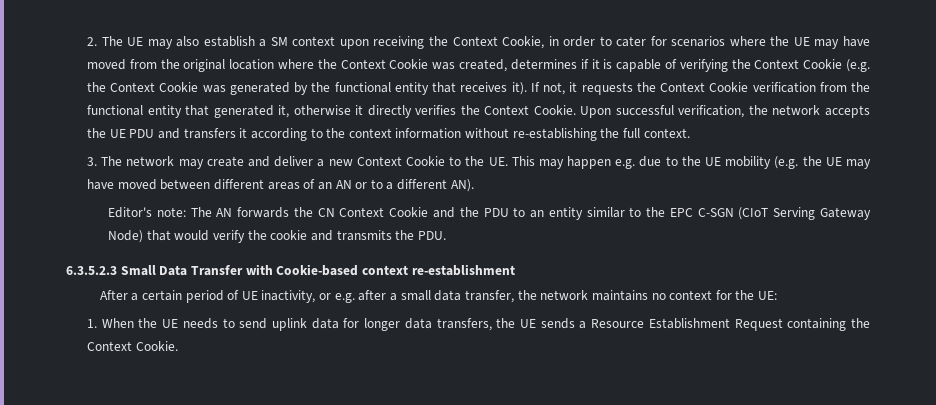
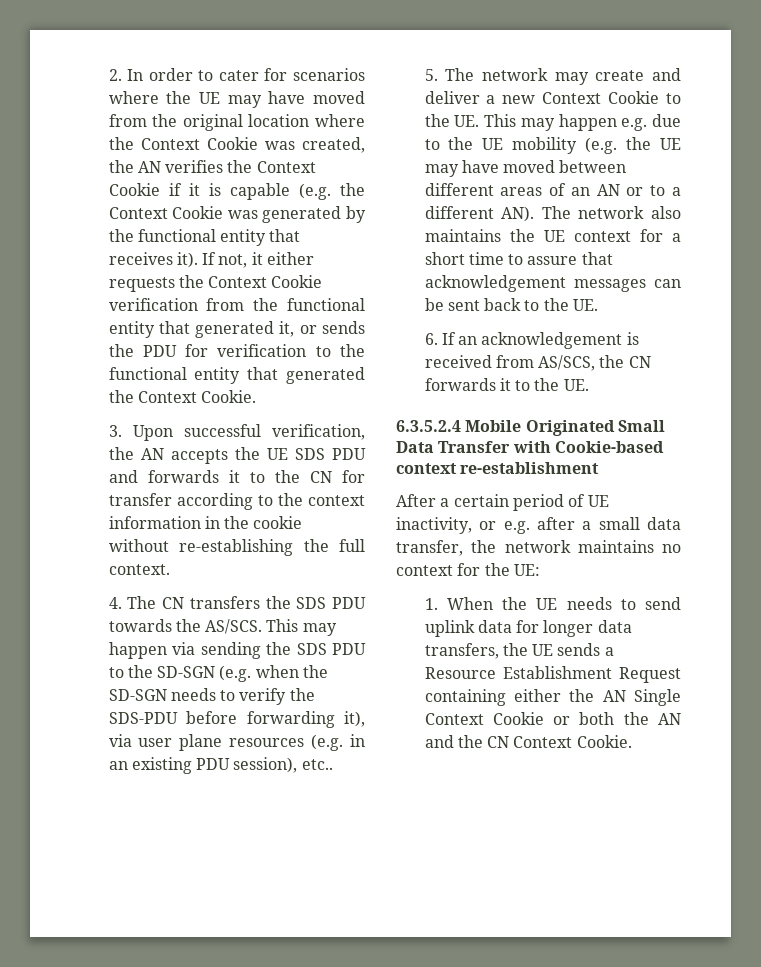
- 2. The UE may also establish a SM context upon receiving the Context Cookie, in order to cater for scenarios where the UE may have moved from the original location where the Context Cookie was created, determines if it is capable of verifying the Context Cookie (e.g. the Context Cookie was generated by the functional entity that receives it).
+ 2. In order to cater for scenarios where the UE may have moved from the original location where the Context Cookie was created, the AN verifies the Context Cookie if it is capable (e.g. the Context Cookie was generated by the functional entity that receives it).
- If not, it requests the Context Cookie verification from the functional entity that generated it, otherwise it directly verifies the Context Cookie. Upon successful verification, the network accepts the UE PDU and transfers it according to the context information without re-establishing the full context.
+ If not, it either requests the Context Cookie verification from the functional entity that generated it, or sends the PDU for verification to the functional entity that generated the Context Cookie.
+ 3. Upon successful verification, the AN accepts the UE SDS PDU and forwards it to the CN for transfer according to the context information in the cookie without re-establishing the full context.
- 3. The network may create and deliver a new Context Cookie to the UE. This may happen e.g. due to the UE mobility (e.g. the UE may have moved between different areas of an AN or to a different AN).
- Editor's note: The AN forwards the CN Context Cookie and the PDU to an entity similar to the EPC C-SGN (CIoT Serving Gateway Node) that would verify the cookie and transmits the PDU.
- 6.3.5.2.3 Small Data Transfer with Cookie-based context re-establishment
+ 4. The CN transfers the SDS PDU towards the AS/SCS. This may happen via sending the SDS PDU to the SD-SGN (e.g. when the SD-SGN needs to verify the SDS-PDU before forwarding it), via user plane resources (e.g. in an existing PDU session), etc..
+ 5. The network may create and deliver a new Context Cookie to the UE. This may happen e.g. due to the UE mobility (e.g. the UE may have moved between different areas of an AN or to a different AN). The network also maintains the UE context for a short time to assure that acknowledgement messages can be sent back to the UE.
+ 6. If an acknowledgement is received from AS/SCS, the CN forwards it to the UE.
+ 6.3.5.2.4 Mobile Originated Small Data Transfer with Cookie-based context re-establishment
- 1. When the UE needs to send uplink data for longer data transfers, the UE sends a Resource Establishment Request containing the Context Cookie.
+ 1. When the UE needs to send uplink data for longer data transfers, the UE sends a Resource Establishment Request containing either the AN Single Context Cookie or both the AN and the CN Context Cookie.

